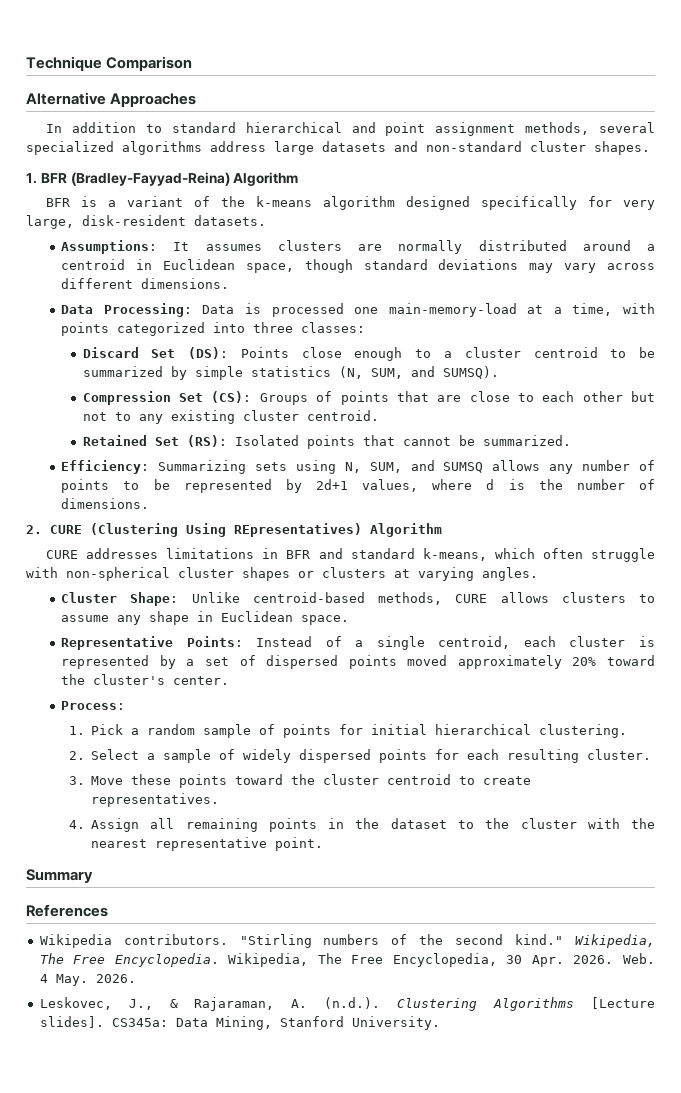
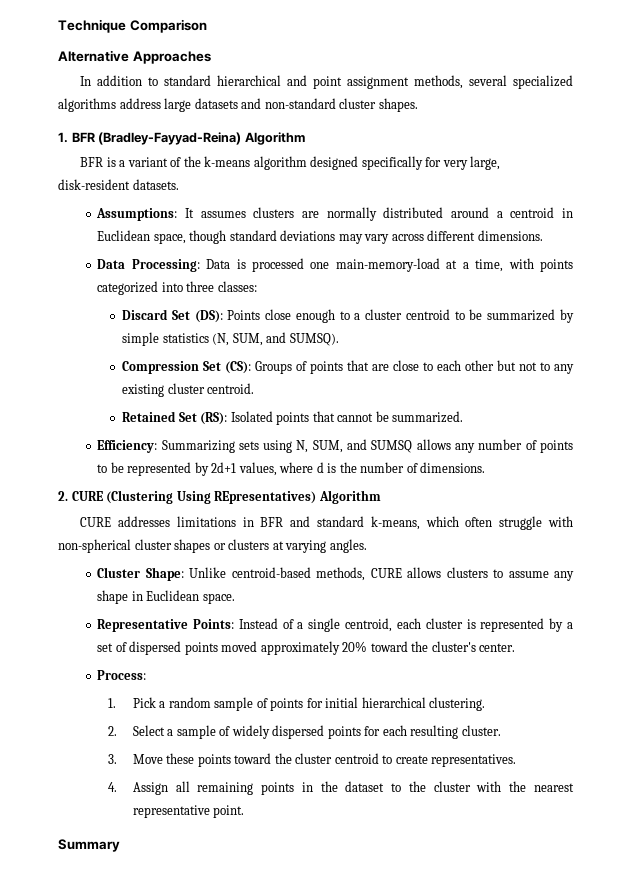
- References
- Wikipedia contributors. "Stirling numbers of the second kind." Wikipedia, The Free Encyclopedia. Wikipedia, The Free Encyclopedia, 30 Apr. 2026. Web. 4 May. 2026.
- Leskovec, J., & Rajaraman, A. (n.d.). Clustering Algorithms [Lecture slides]. CS345a: Data Mining, Stanford University.

